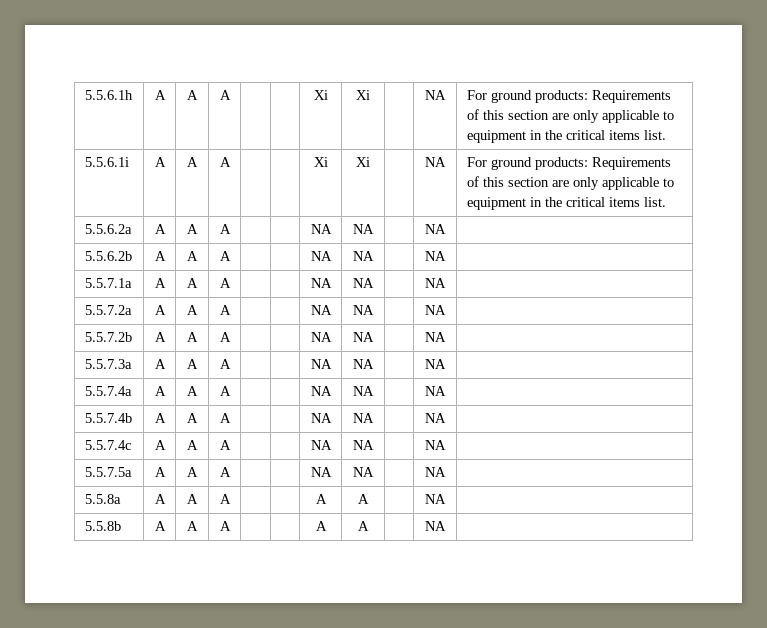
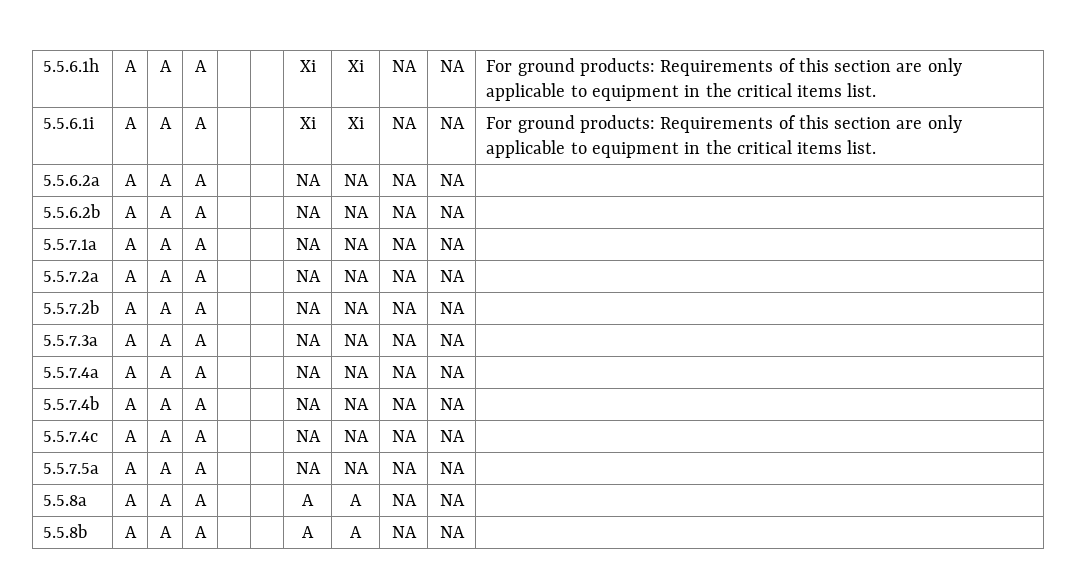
- 5.5.6.1h | A | A | A | | | Xi | Xi | | NA | For ground products: Requirements of this section are only applicable to equipment in the critical items list.
+ 5.5.6.1h | A | A | A | | | Xi | Xi | NA | NA | For ground products: Requirements of this section are only applicable to equipment in the critical items list.
- 5.5.6.1i | A | A | A | | | Xi | Xi | | NA | For ground products: Requirements of this section are only applicable to equipment in the critical items list.
+ 5.5.6.1i | A | A | A | | | Xi | Xi | NA | NA | For ground products: Requirements of this section are only applicable to equipment in the critical items list.
- 5.5.6.2a | A | A | A | | | NA | NA | | NA |
+ 5.5.6.2a | A | A | A | | | NA | NA | NA | NA |
- 5.5.6.2b | A | A | A | | | NA | NA | | NA |
+ 5.5.6.2b | A | A | A | | | NA | NA | NA | NA |
- 5.5.7.1a | A | A | A | | | NA | NA | | NA |
+ 5.5.7.1a | A | A | A | | | NA | NA | NA | NA |
- 5.5.7.2a | A | A | A | | | NA | NA | | NA |
+ 5.5.7.2a | A | A | A | | | NA | NA | NA | NA |
- 5.5.7.2b | A | A | A | | | NA | NA | | NA |
+ 5.5.7.2b | A | A | A | | | NA | NA | NA | NA |
- 5.5.7.3a | A | A | A | | | NA | NA | | NA |
+ 5.5.7.3a | A | A | A | | | NA | NA | NA | NA |
- 5.5.7.4a | A | A | A | | | NA | NA | | NA |
+ 5.5.7.4a | A | A | A | | | NA | NA | NA | NA |
- 5.5.7.4b | A | A | A | | | NA | NA | | NA |
+ 5.5.7.4b | A | A | A | | | NA | NA | NA | NA |
- 5.5.7.4c | A | A | A | | | NA | NA | | NA |
+ 5.5.7.4c | A | A | A | | | NA | NA | NA | NA |
- 5.5.7.5a | A | A | A | | | NA | NA | | NA |
+ 5.5.7.5a | A | A | A | | | NA | NA | NA | NA |
- 5.5.8a | A | A | A | | | A | A | | NA |
+ 5.5.8a | A | A | A | | | A | A | NA | NA |
- 5.5.8b | A | A | A | | | A | A | | NA |
+ 5.5.8b | A | A | A | | | A | A | NA | NA |

